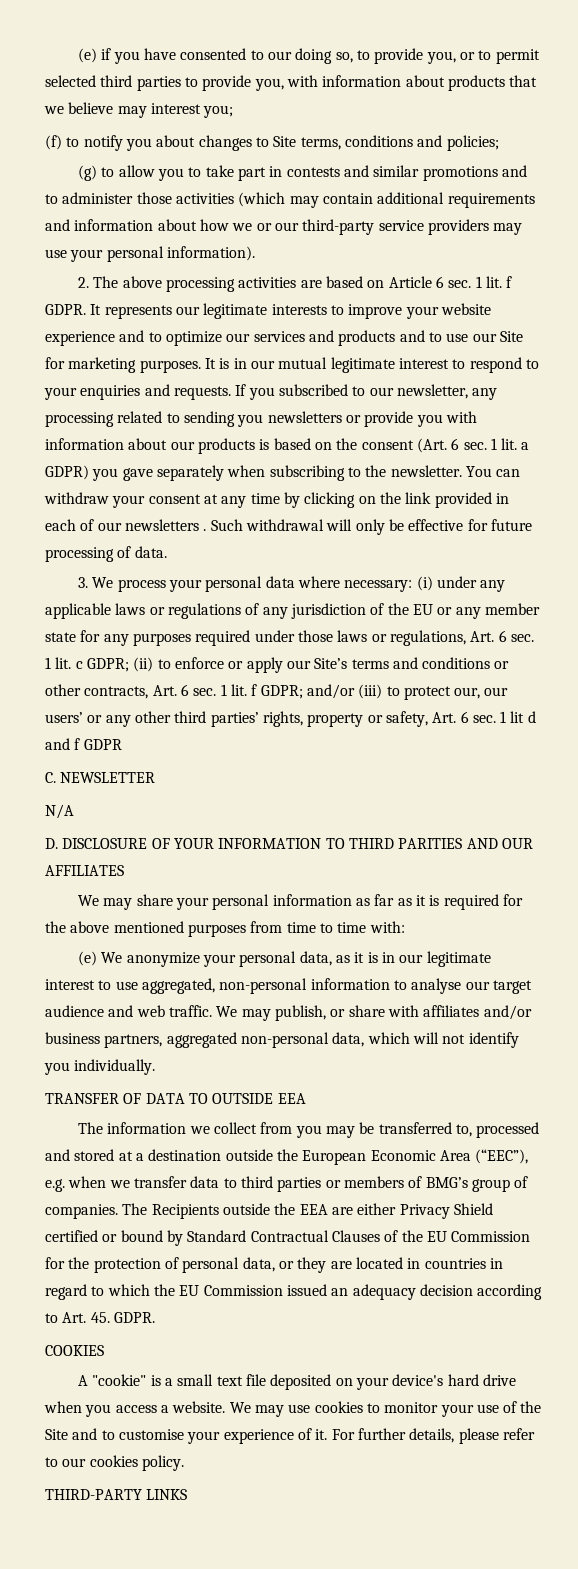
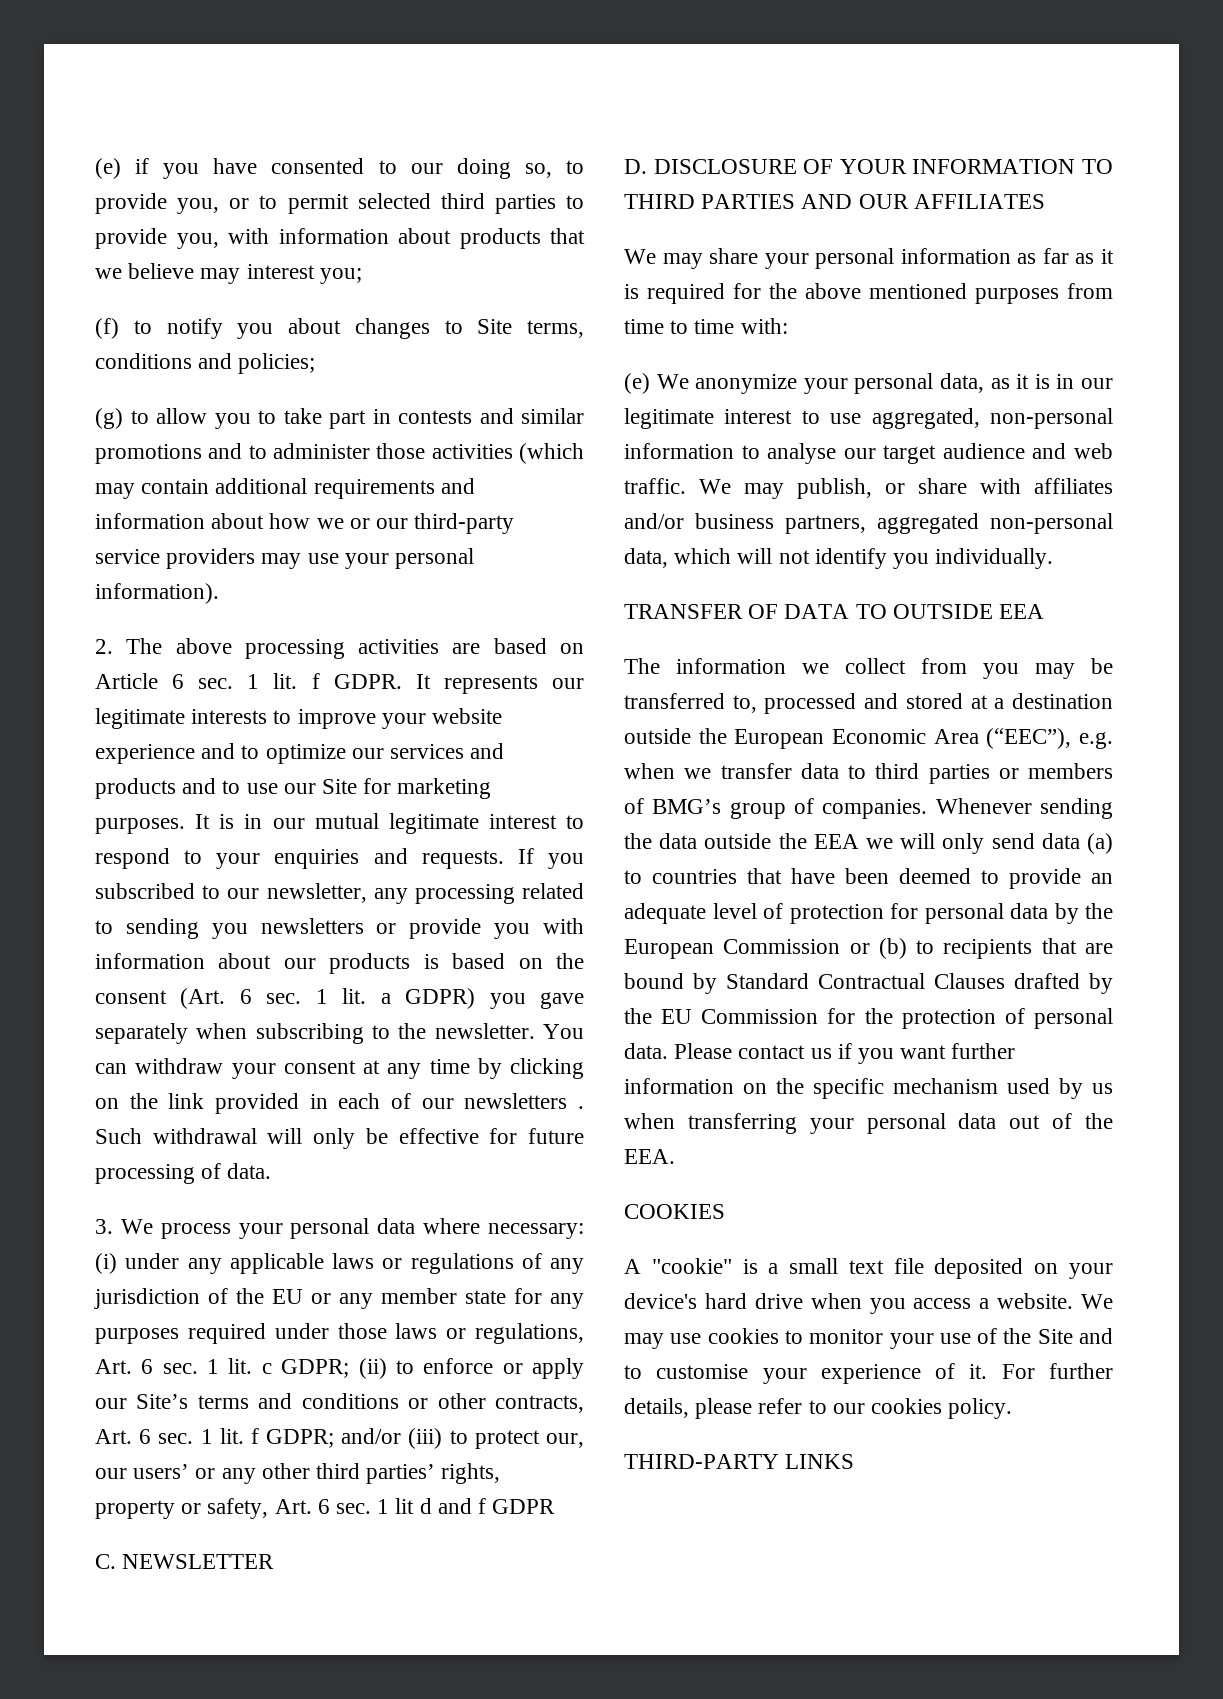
- N/A
- D. DISCLOSURE OF YOUR INFORMATION TO THIRD PARITIES AND OUR AFFILIATES
+ D. DISCLOSURE OF YOUR INFORMATION TO THIRD PARTIES AND OUR AFFILIATES
- The Recipients outside the EEA are either Privacy Shield certified or bound by Standard Contractual Clauses of the EU Commission for the protection of personal data, or they are located in countries in regard to which the EU Commission issued an adequacy decision according to Art. 45. GDPR.
+ Whenever sending the data outside the EEA we will only send data (a) to countries that have been deemed to provide an adequate level of protection for personal data by the European Commission or (b) to recipients that are bound by Standard Contractual Clauses drafted by the EU Commission for the protection of personal data. Please contact us if you want further information on the specific mechanism used by us when transferring your personal data out of the EEA.

